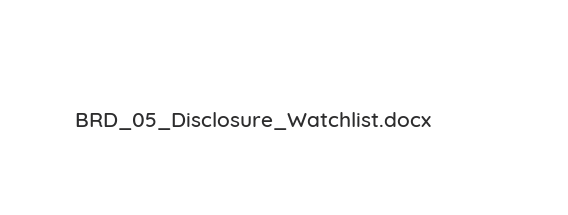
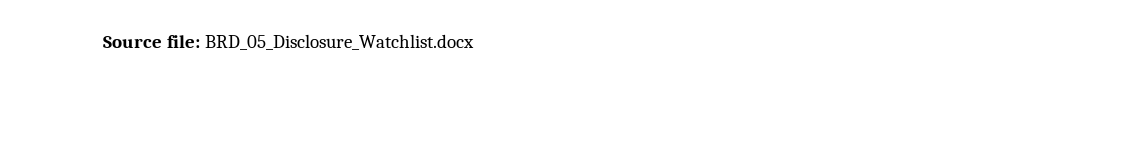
- BRD_05_Disclosure_Watchlist.docx
+ Source file: BRD_05_Disclosure_Watchlist.docx

